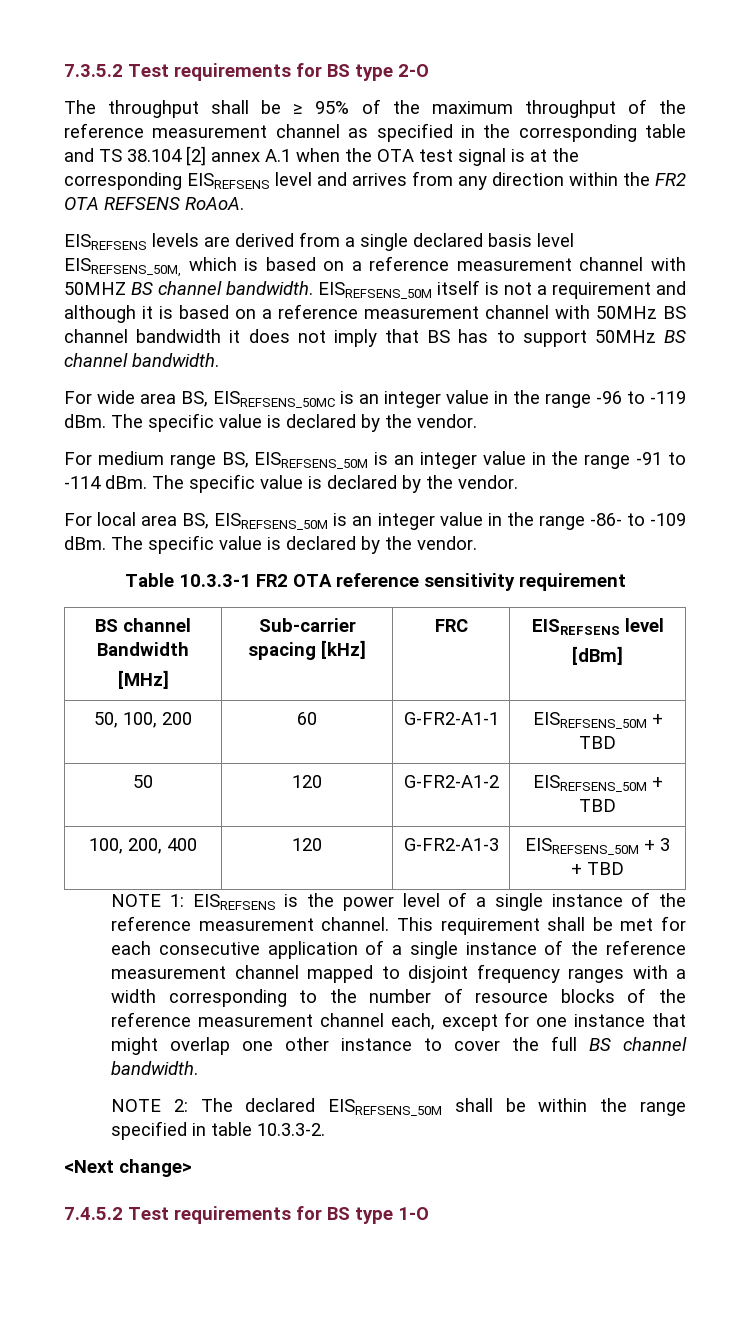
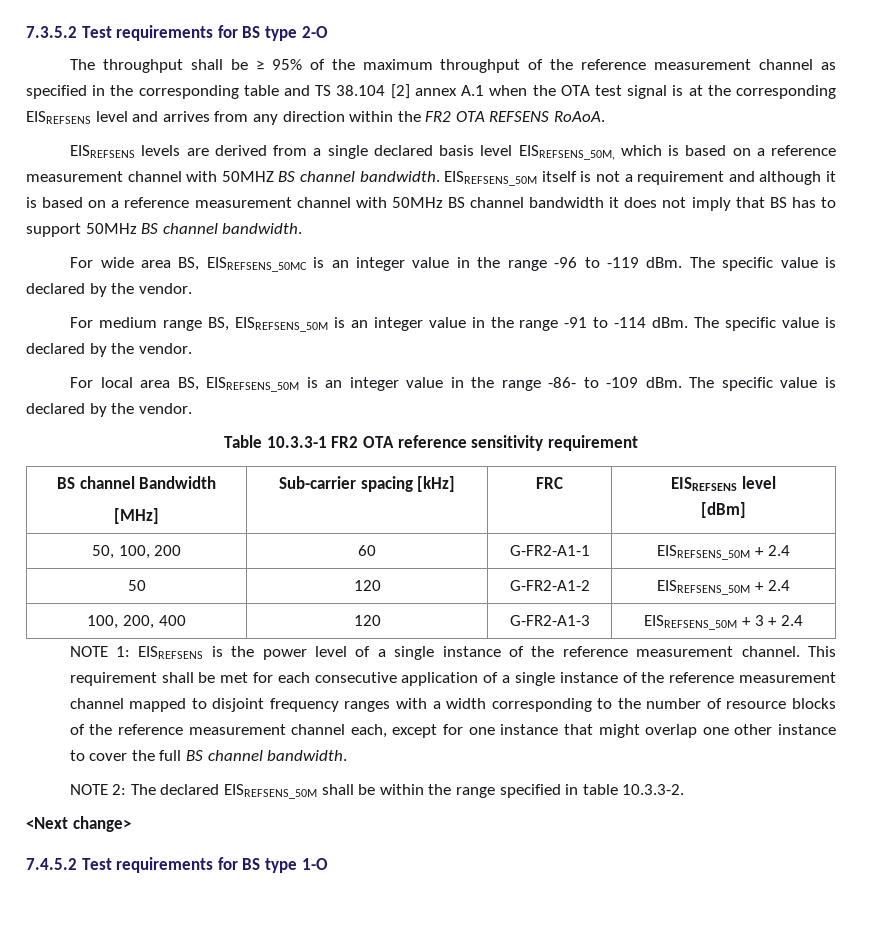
- 50, 100, 200 | 60 | G-FR2-A1-1 | EISREFSENS_50M + TBD
+ 50, 100, 200 | 60 | G-FR2-A1-1 | EISREFSENS_50M + 2.4
- 50 | 120 | G-FR2-A1-2 | EISREFSENS_50M + TBD
+ 50 | 120 | G-FR2-A1-2 | EISREFSENS_50M + 2.4
- 100, 200, 400 | 120 | G-FR2-A1-3 | EISREFSENS_50M + 3 + TBD
+ 100, 200, 400 | 120 | G-FR2-A1-3 | EISREFSENS_50M + 3 + 2.4

